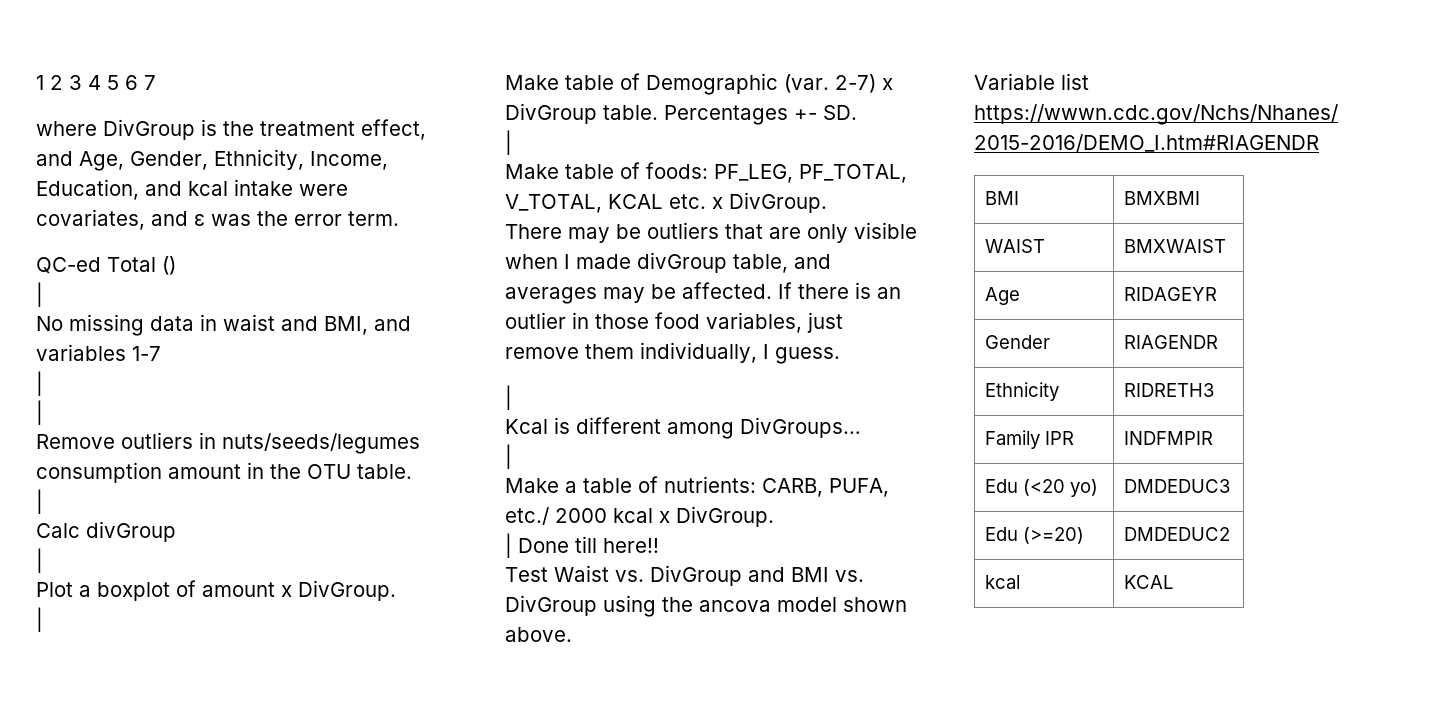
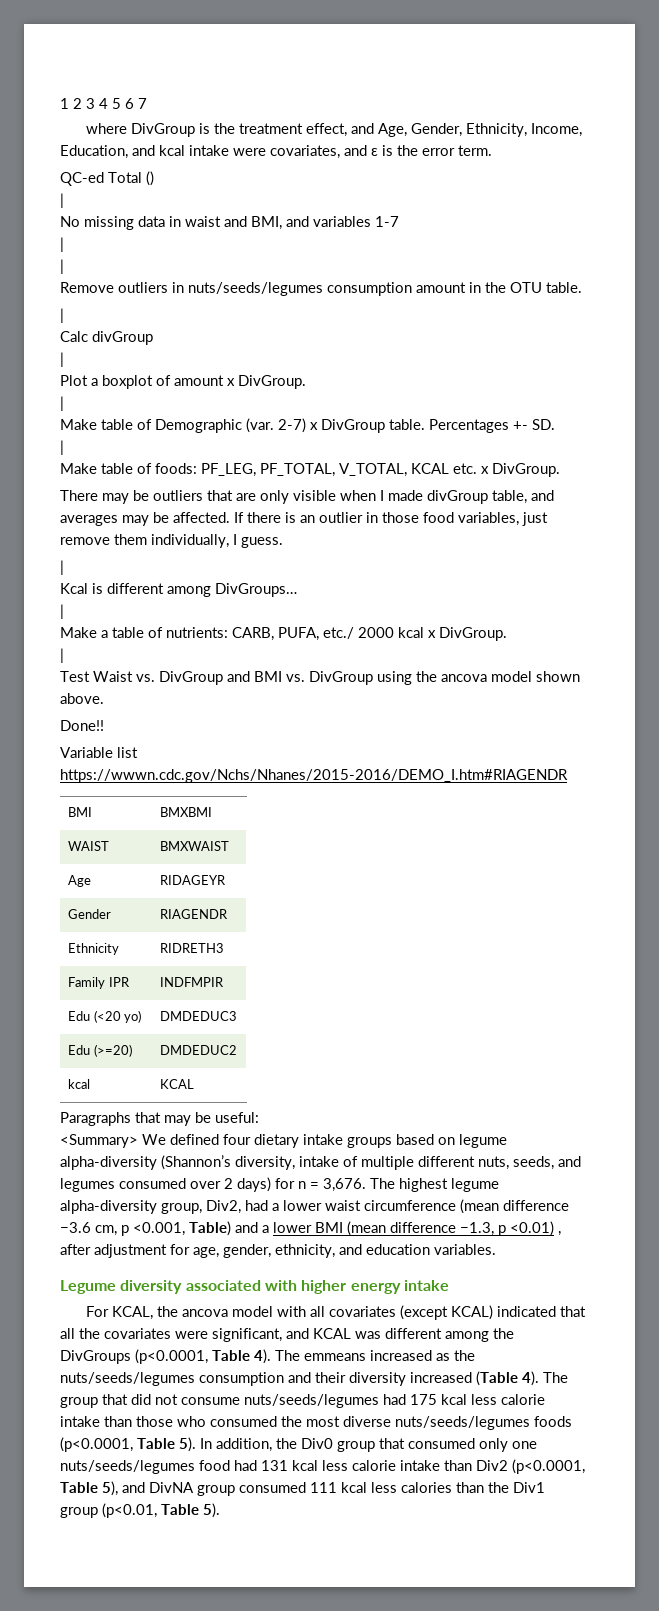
- where DivGroup is the treatment effect, and Age, Gender, Ethnicity, Income, Education, and kcal intake were covariates, and ε was the error term.
+ where DivGroup is the treatment effect, and Age, Gender, Ethnicity, Income, Education, and kcal intake were covariates, and ε is the error term.
  Make a table of nutrients: CARB, PUFA, etc./ 2000 kcal x DivGroup.
- | Done till here!!
+ |
+ Done!!
+ Paragraphs that may be useful:
+ <Summary> We defined four dietary intake groups based on legume alpha-diversity (Shannon’s diversity, intake of multiple different nuts, seeds, and legumes consumed over 2 days) for n = 3,676. The highest legume alpha-diversity group, Div2, had a lower waist circumference (mean difference −3.6 cm, p <0.001, Table) and a lower BMI (mean difference −1.3, p <0.01) , after adjustment for age, gender, ethnicity, and education variables.
+ Legume diversity associated with higher energy intake
+ For KCAL, the ancova model with all covariates (except KCAL) indicated that all the covariates were significant, and KCAL was different among the DivGroups (p<0.0001, Table 4). The emmeans increased as the nuts/seeds/legumes consumption and their diversity increased (Table 4). The group that did not consume nuts/seeds/legumes had 175 kcal less calorie intake than those who consumed the most diverse nuts/seeds/legumes foods (p<0.0001, Table 5). In addition, the Div0 group that consumed only one nuts/seeds/legumes food had 131 kcal less calorie intake than Div2 (p<0.0001, Table 5), and DivNA group consumed 111 kcal less calories than the Div1 group (p<0.01, Table 5).

